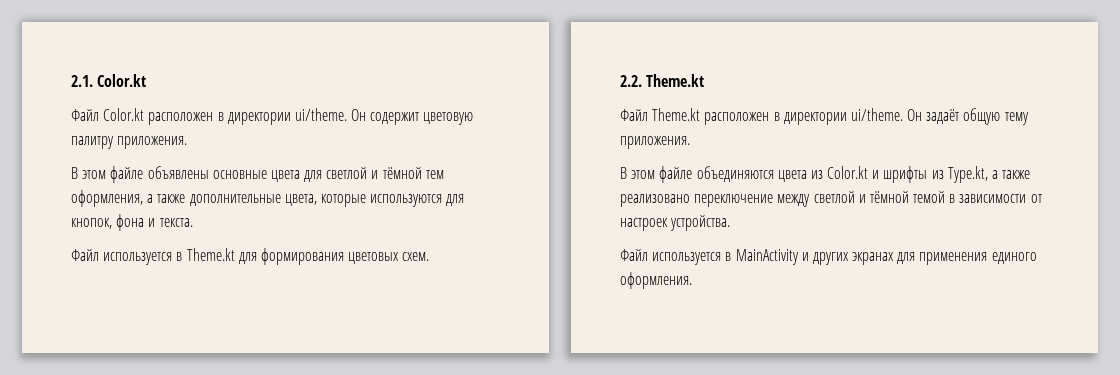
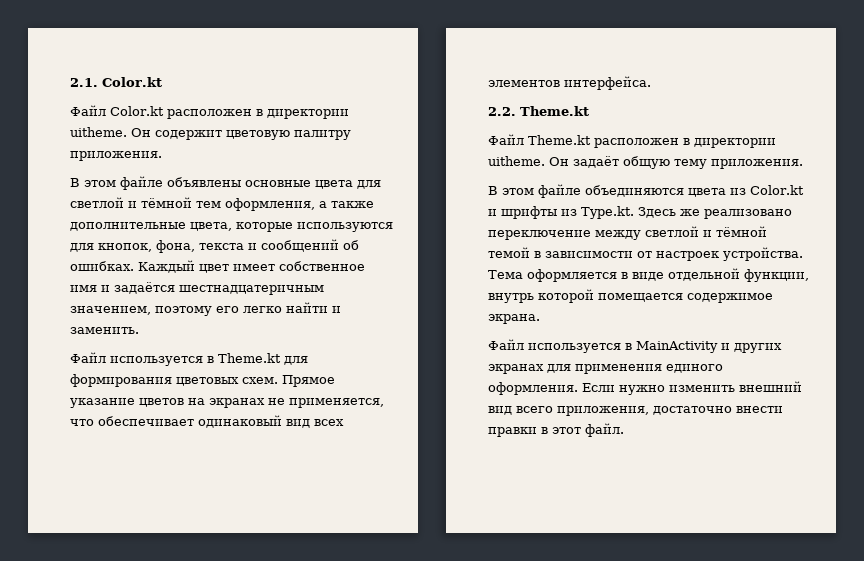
- Файл Color.kt расположен в директории ui/theme.
+ Файл Color.kt расположен в директории uitheme.
- В этом файле объявлены основные цвета для светлой и тёмной тем оформления, а также дополнительные цвета, которые используются для кнопок, фона и текста.
+ В этом файле объявлены основные цвета для светлой и тёмной тем оформления, а также дополнительные цвета, которые используются для кнопок, фона, текста и сообщений об ошибках. Каждый цвет имеет собственное имя и задаётся шестнадцатеричным значением, поэтому его легко найти и заменить.
+ Прямое указание цветов на экранах не применяется, что обеспечивает одинаковый вид всех элементов интерфейса.
- Файл Theme.kt расположен в директории ui/theme.
+ Файл Theme.kt расположен в директории uitheme.
- В этом файле объединяются цвета из Color.kt и шрифты из Type.kt, а также реализовано переключение между светлой и тёмной темой в зависимости от настроек устройства.
+ В этом файле объединяются цвета из Color.kt и шрифты из Type.kt. Здесь же реализовано переключение между светлой и тёмной темой в зависимости от настроек устройства. Тема оформляется в виде отдельной функции, внутрь которой помещается содержимое экрана.
+ Если нужно изменить внешний вид всего приложения, достаточно внести правки в этот файл.

